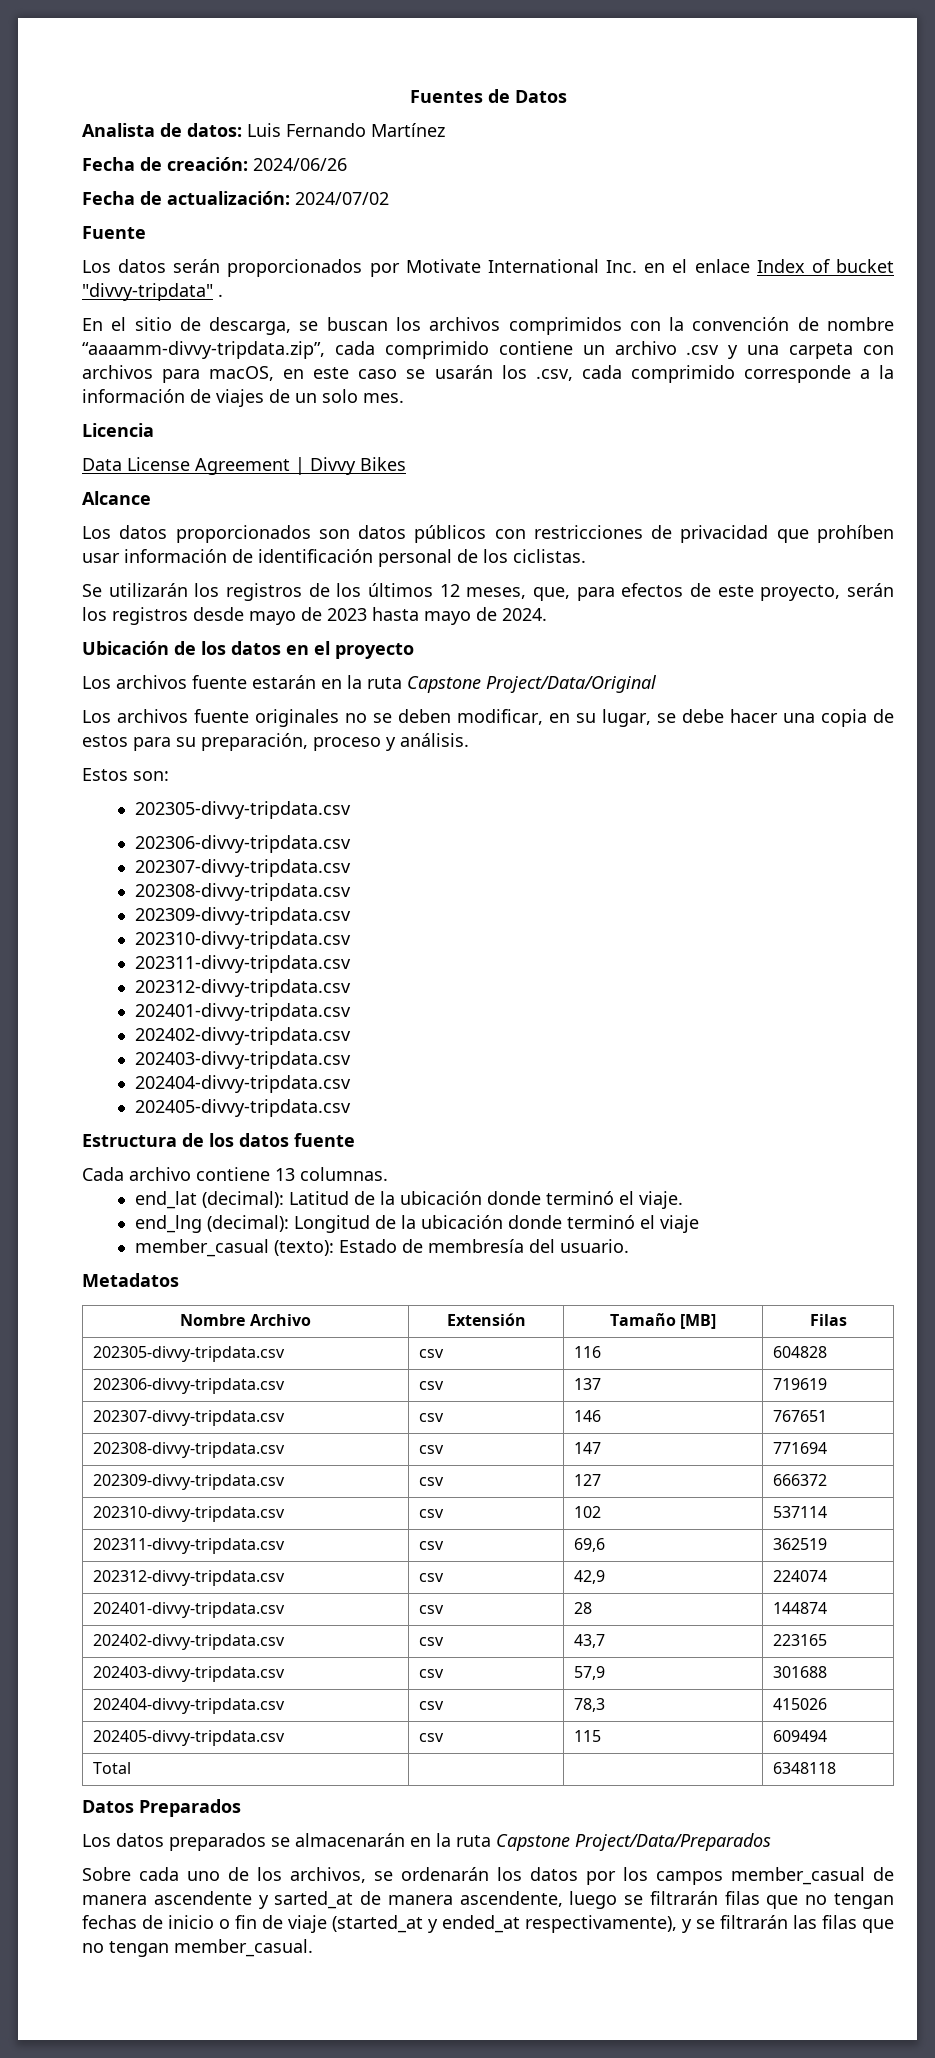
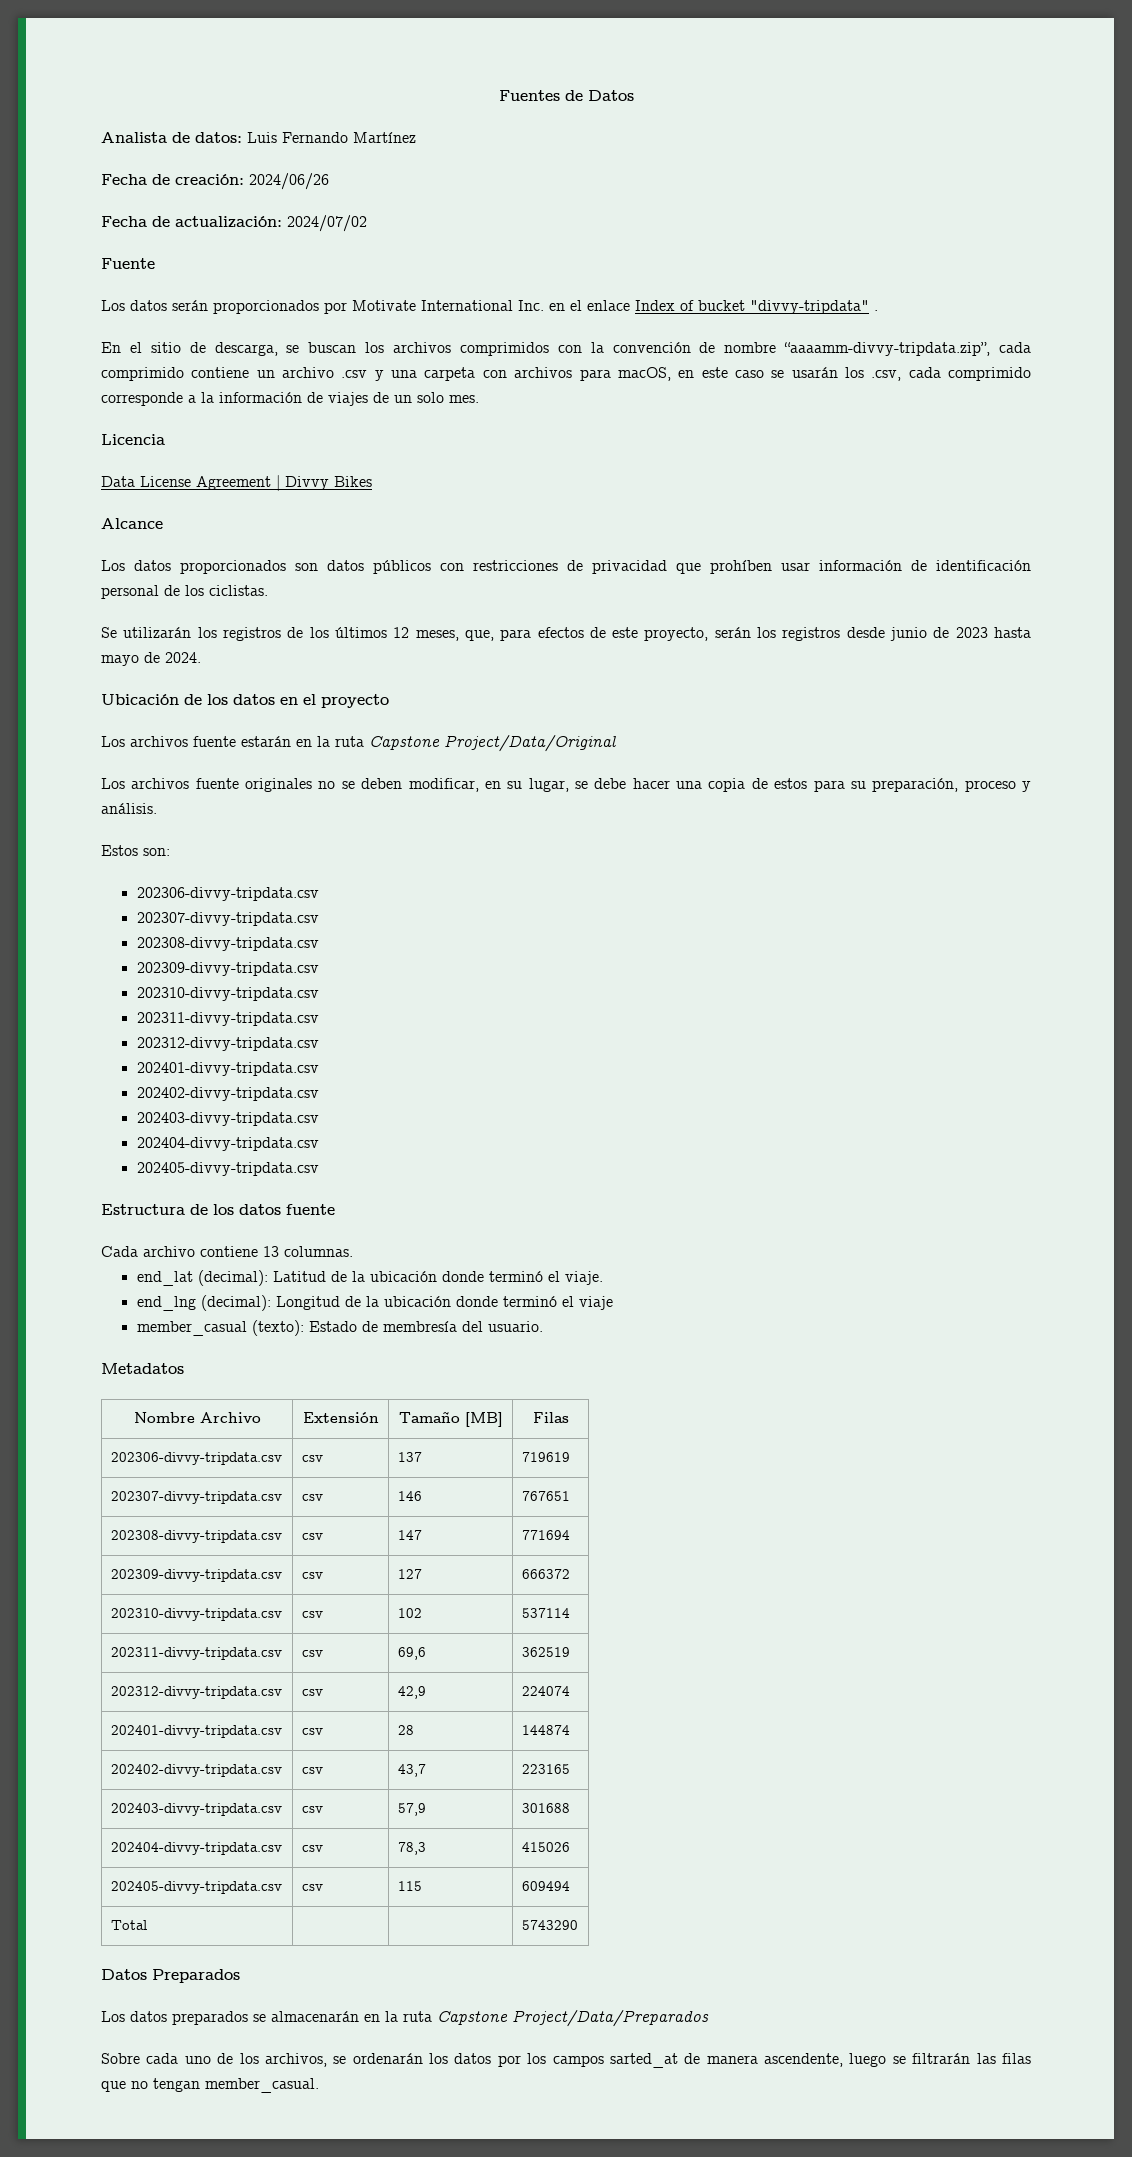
- Se utilizarán los registros de los últimos 12 meses, que, para efectos de este proyecto, serán los registros desde mayo de 2023 hasta mayo de 2024.
+ Se utilizarán los registros de los últimos 12 meses, que, para efectos de este proyecto, serán los registros desde junio de 2023 hasta mayo de 2024.
  Estos son:
- 202305-divvy-tripdata.csv
- 202305-divvy-tripdata.csv | csv | 116 | 604828
- Total | | | 6348118
+ Total | | | 5743290
- Sobre cada uno de los archivos, se ordenarán los datos por los campos member_casual de manera ascendente y sarted_at de manera ascendente, luego se filtrarán filas que no tengan fechas de inicio o fin de viaje (started_at y ended_at respectivamente), y se filtrarán las filas que no tengan member_casual.
+ Sobre cada uno de los archivos, se ordenarán los datos por los campos sarted_at de manera ascendente, luego se filtrarán las filas que no tengan member_casual.

